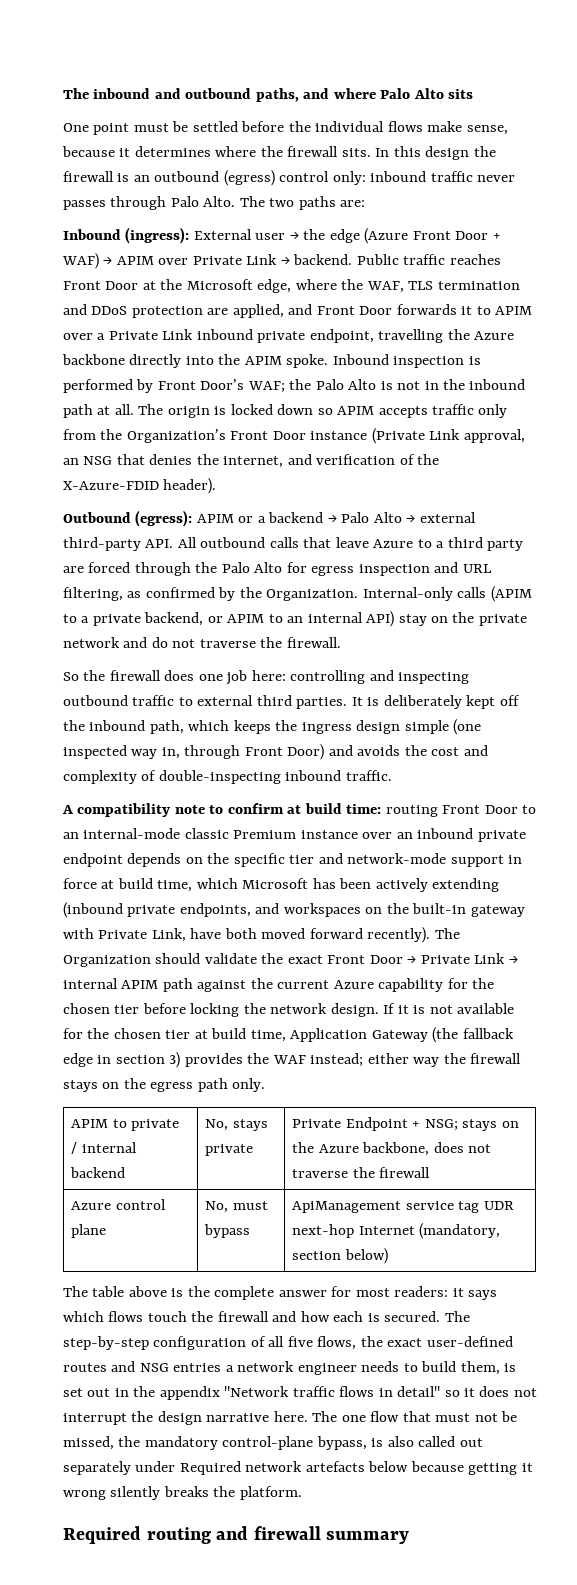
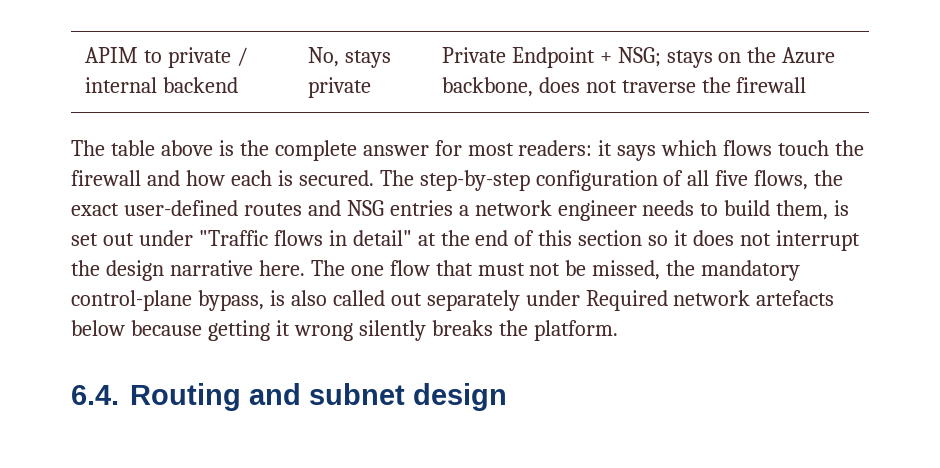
- The inbound and outbound paths, and where Palo Alto sits
- One point must be settled before the individual flows make sense, because it determines where the firewall sits. In this design the firewall is an outbound (egress) control only: inbound traffic never passes through Palo Alto. The two paths are:
- Inbound (ingress): External user → the edge (Azure Front Door + WAF) → APIM over Private Link → backend. Public traffic reaches Front Door at the Microsoft edge, where the WAF, TLS termination and DDoS protection are applied, and Front Door forwards it to APIM over a Private Link inbound private endpoint, travelling the Azure backbone directly into the APIM spoke. Inbound inspection is performed by Front Door’s WAF; the Palo Alto is not in the inbound path at all. The origin is locked down so APIM accepts traffic only from the Organization’s Front Door instance (Private Link approval, an NSG that denies the internet, and verification of the X-Azure-FDID header).
- Outbound (egress): APIM or a backend → Palo Alto → external third-party API. All outbound calls that leave Azure to a third party are forced through the Palo Alto for egress inspection and URL filtering, as confirmed by the Organization. Internal-only calls (APIM to a private backend, or APIM to an internal API) stay on the private network and do not traverse the firewall.
- So the firewall does one job here: controlling and inspecting outbound traffic to external third parties. It is deliberately kept off the inbound path, which keeps the ingress design simple (one inspected way in, through Front Door) and avoids the cost and complexity of double-inspecting inbound traffic.
- A compatibility note to confirm at build time: routing Front Door to an internal-mode classic Premium instance over an inbound private endpoint depends on the specific tier and network-mode support in force at build time, which Microsoft has been actively extending (inbound private endpoints, and workspaces on the built-in gateway with Private Link, have both moved forward recently). The Organization should validate the exact Front Door → Private Link → internal APIM path against the current Azure capability for the chosen tier before locking the network design. If it is not available for the chosen tier at build time, Application Gateway (the fallback edge in section 3) provides the WAF instead; either way the firewall stays on the egress path only.
- Azure control plane | No, must bypass | ApiManagement service tag UDR next-hop Internet (mandatory, section below)
- The step-by-step configuration of all five flows, the exact user-defined routes and NSG entries a network engineer needs to build them, is set out in the appendix "Network traffic flows in detail" so it does not interrupt the design narrative here.
+ The step-by-step configuration of all five flows, the exact user-defined routes and NSG entries a network engineer needs to build them, is set out under "Traffic flows in detail" at the end of this section so it does not interrupt the design narrative here.
- Required routing and firewall summary
+ 6.4. Routing and subnet design

